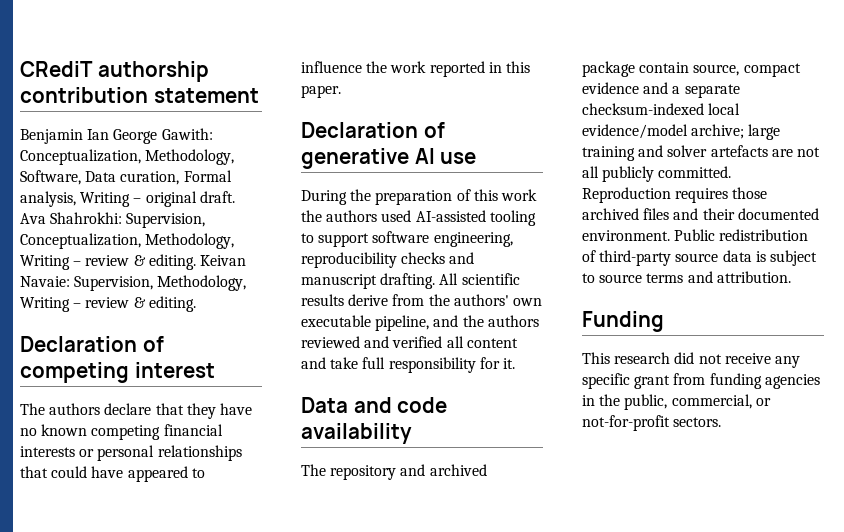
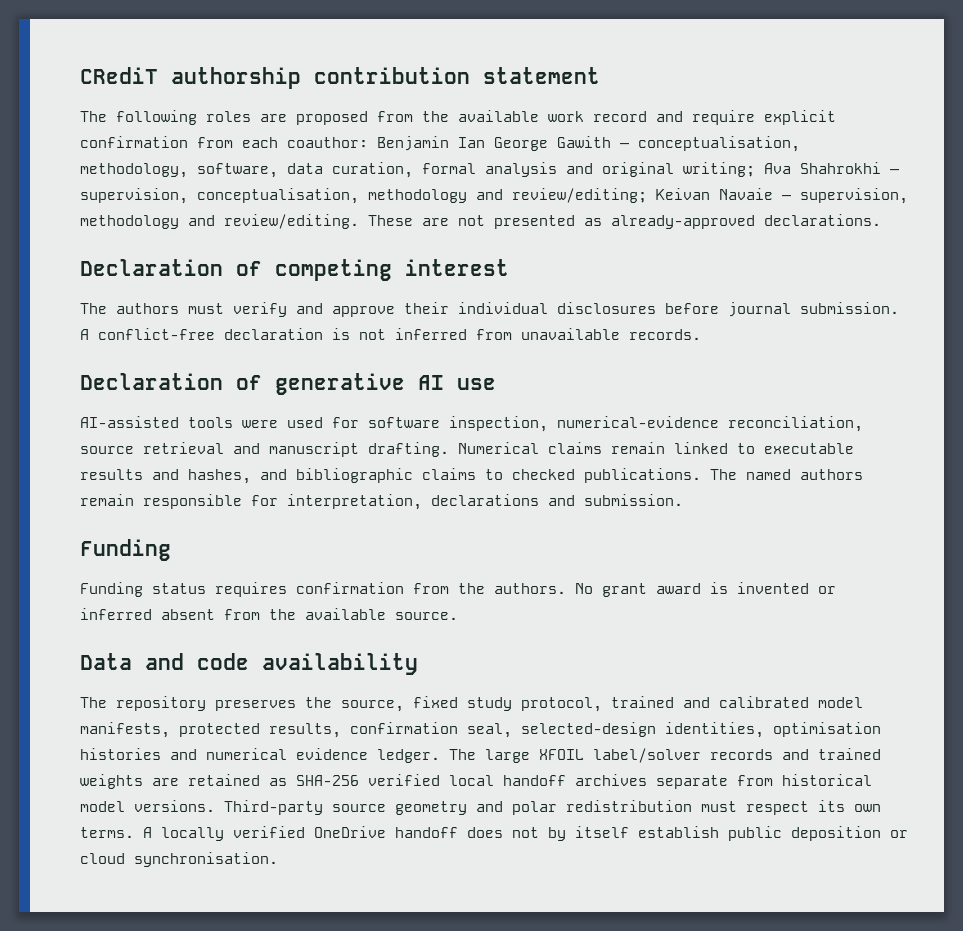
- Benjamin Ian George Gawith: Conceptualization, Methodology, Software, Data curation, Formal analysis, Writing – original draft. Ava Shahrokhi: Supervision, Conceptualization, Methodology, Writing – review & editing. Keivan Navaie: Supervision, Methodology, Writing – review & editing.
+ The following roles are proposed from the available work record and require explicit confirmation from each coauthor: Benjamin Ian George Gawith — conceptualisation, methodology, software, data curation, formal analysis and original writing; Ava Shahrokhi — supervision, conceptualisation, methodology and review/editing; Keivan Navaie — supervision, methodology and review/editing. These are not presented as already-approved declarations.
- The authors declare that they have no known competing financial interests or personal relationships that could have appeared to influence the work reported in this paper.
+ The authors must verify and approve their individual disclosures before journal submission. A conflict-free declaration is not inferred from unavailable records.
- During the preparation of this work the authors used AI-assisted tooling to support software engineering, reproducibility checks and manuscript drafting. All scientific results derive from the authors' own executable pipeline, and the authors reviewed and verified all content and take full responsibility for it.
+ AI-assisted tools were used for software inspection, numerical-evidence reconciliation, source retrieval and manuscript drafting. Numerical claims remain linked to executable results and hashes, and bibliographic claims to checked publications. The named authors remain responsible for interpretation, declarations and submission.
+ Funding
+ Funding status requires confirmation from the authors. No grant award is invented or inferred absent from the available source.
- The repository and archived package contain source, compact evidence and a separate checksum-indexed local evidence/model archive; large training and solver artefacts are not all publicly committed. Reproduction requires those archived files and their documented environment. Public redistribution of third-party source data is subject to source terms and attribution.
- Funding
- This research did not receive any specific grant from funding agencies in the public, commercial, or not-for-profit sectors.
+ The repository preserves the source, fixed study protocol, trained and calibrated model manifests, protected results, confirmation seal, selected-design identities, optimisation histories and numerical evidence ledger. The large XFOIL label/solver records and trained weights are retained as SHA-256 verified local handoff archives separate from historical model versions. Third-party source geometry and polar redistribution must respect its own terms. A locally verified OneDrive handoff does not by itself establish public deposition or cloud synchronisation.

